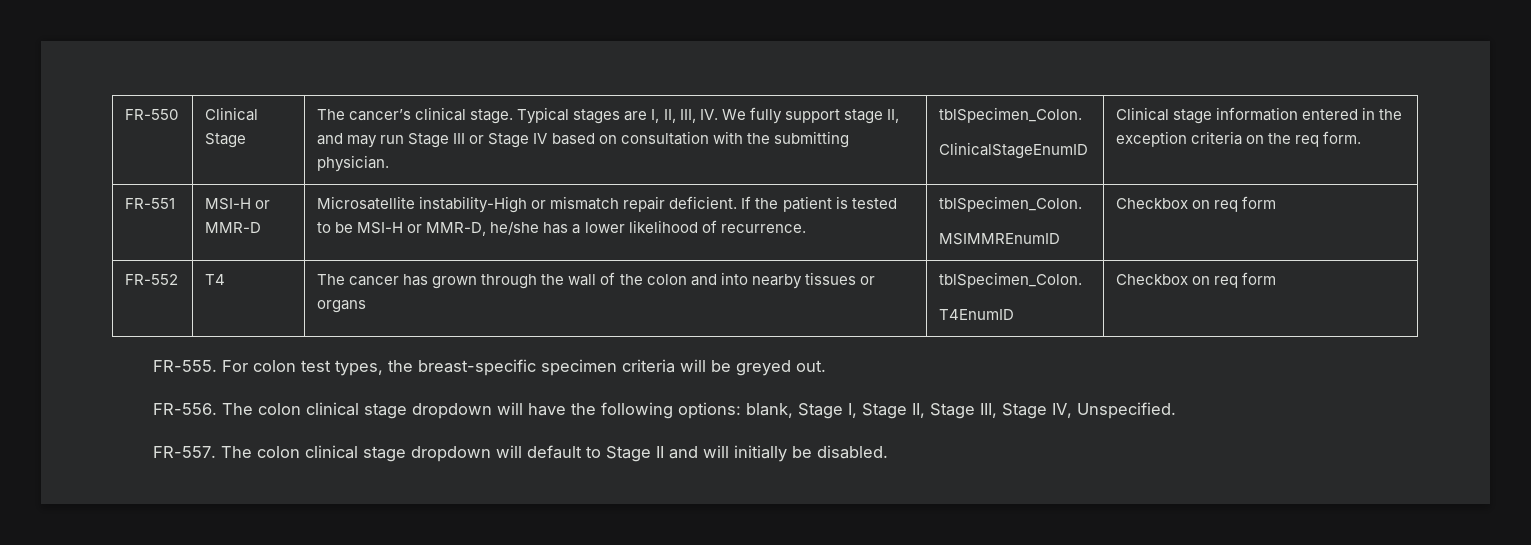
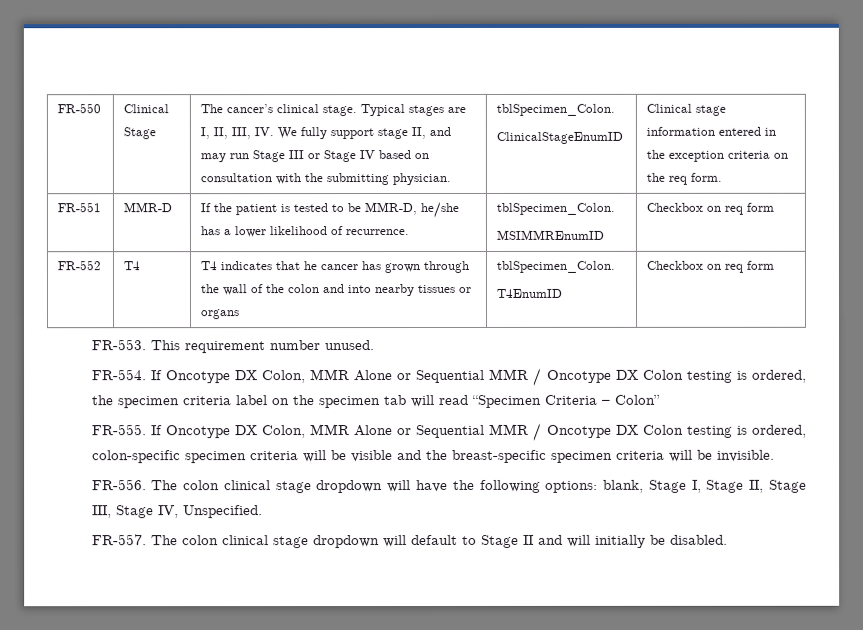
- FR-551 | MSI-H or MMR-D | Microsatellite instability-High or mismatch repair deficient. If the patient is tested to be MSI-H or MMR-D, he/she has a lower likelihood of recurrence. | tblSpecimen_Colon.
+ FR-551 | MMR-D | If the patient is tested to be MMR-D, he/she has a lower likelihood of recurrence. | tblSpecimen_Colon.
- FR-552 | T4 | The cancer has grown through the wall of the colon and into nearby tissues or organs | tblSpecimen_Colon.
+ FR-552 | T4 | T4 indicates that he cancer has grown through the wall of the colon and into nearby tissues or organs | tblSpecimen_Colon.
- FR-555. For colon test types, the breast-specific specimen criteria will be greyed out.
+ FR-553. This requirement number unused.
+ FR-554. If Oncotype DX Colon, MMR Alone or Sequential MMR / Oncotype DX Colon testing is ordered, the specimen criteria label on the specimen tab will read “Specimen Criteria – Colon”
+ FR-555. If Oncotype DX Colon, MMR Alone or Sequential MMR / Oncotype DX Colon testing is ordered, colon-specific specimen criteria will be visible and the breast-specific specimen criteria will be invisible.

